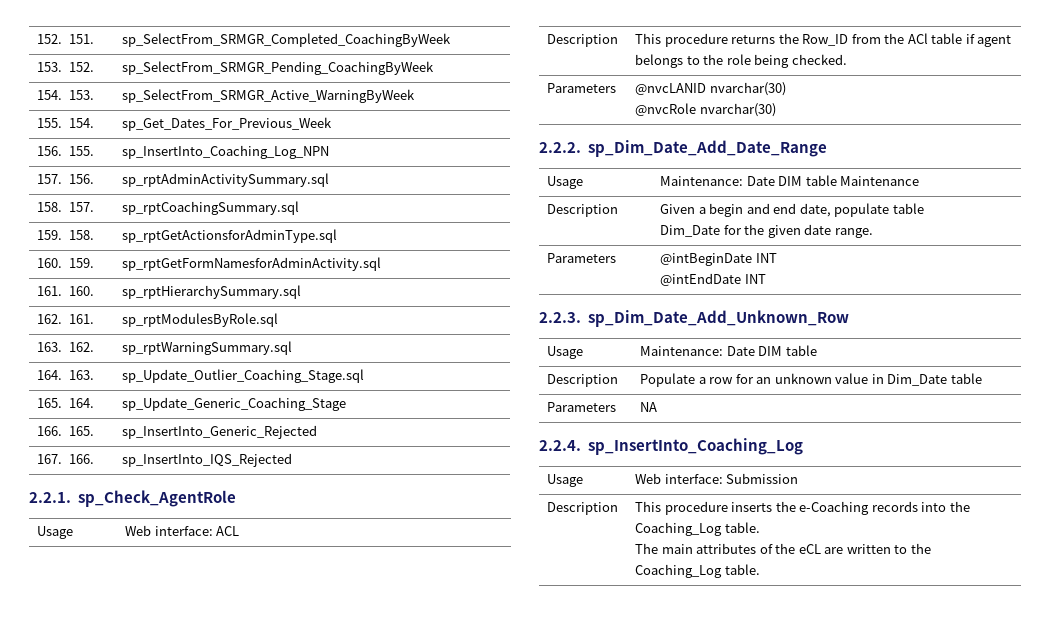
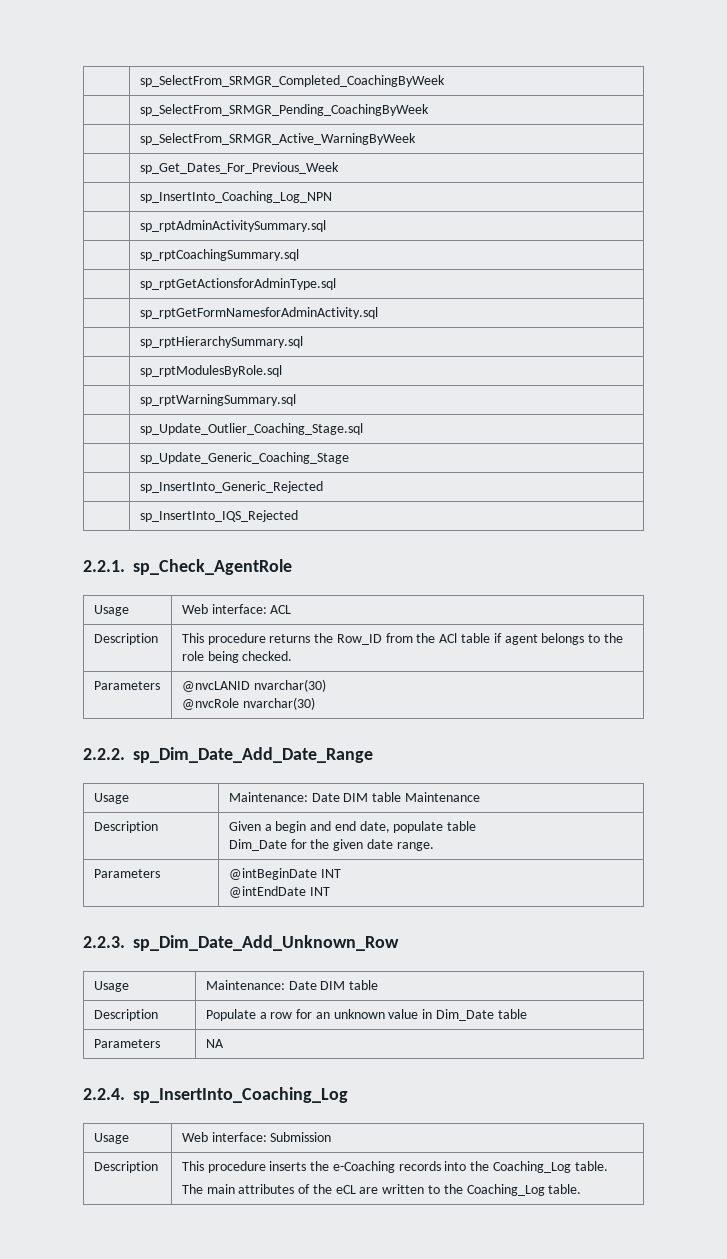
- 152. 151. | sp_SelectFrom_SRMGR_Completed_CoachingByWeek
+ | sp_SelectFrom_SRMGR_Completed_CoachingByWeek
- 153. 152. | sp_SelectFrom_SRMGR_Pending_CoachingByWeek
+ | sp_SelectFrom_SRMGR_Pending_CoachingByWeek
- 154. 153. | sp_SelectFrom_SRMGR_Active_WarningByWeek
+ | sp_SelectFrom_SRMGR_Active_WarningByWeek
- 155. 154. | sp_Get_Dates_For_Previous_Week
+ | sp_Get_Dates_For_Previous_Week
- 156. 155. | sp_InsertInto_Coaching_Log_NPN
+ | sp_InsertInto_Coaching_Log_NPN
- 157. 156. | sp_rptAdminActivitySummary.sql
+ | sp_rptAdminActivitySummary.sql
- 158. 157. | sp_rptCoachingSummary.sql
+ | sp_rptCoachingSummary.sql
- 159. 158. | sp_rptGetActionsforAdminType.sql
+ | sp_rptGetActionsforAdminType.sql
- 160. 159. | sp_rptGetFormNamesforAdminActivity.sql
+ | sp_rptGetFormNamesforAdminActivity.sql
- 161. 160. | sp_rptHierarchySummary.sql
+ | sp_rptHierarchySummary.sql
- 162. 161. | sp_rptModulesByRole.sql
+ | sp_rptModulesByRole.sql
- 163. 162. | sp_rptWarningSummary.sql
+ | sp_rptWarningSummary.sql
- 164. 163. | sp_Update_Outlier_Coaching_Stage.sql
+ | sp_Update_Outlier_Coaching_Stage.sql
- 165. 164. | sp_Update_Generic_Coaching_Stage
+ | sp_Update_Generic_Coaching_Stage
- 166. 165. | sp_InsertInto_Generic_Rejected
+ | sp_InsertInto_Generic_Rejected
- 167. 166. | sp_InsertInto_IQS_Rejected
+ | sp_InsertInto_IQS_Rejected

